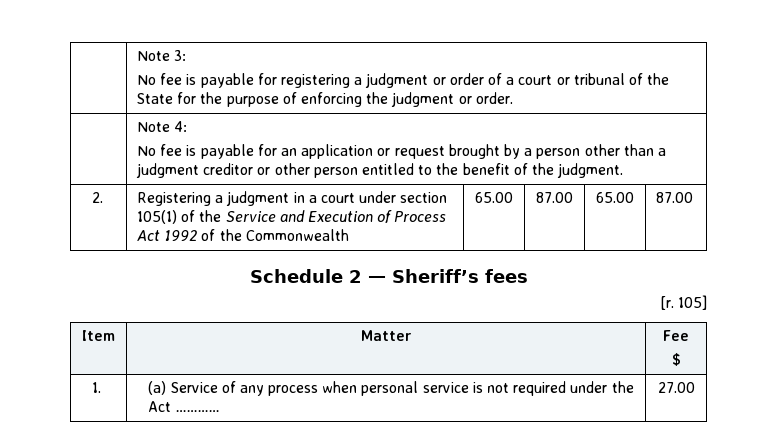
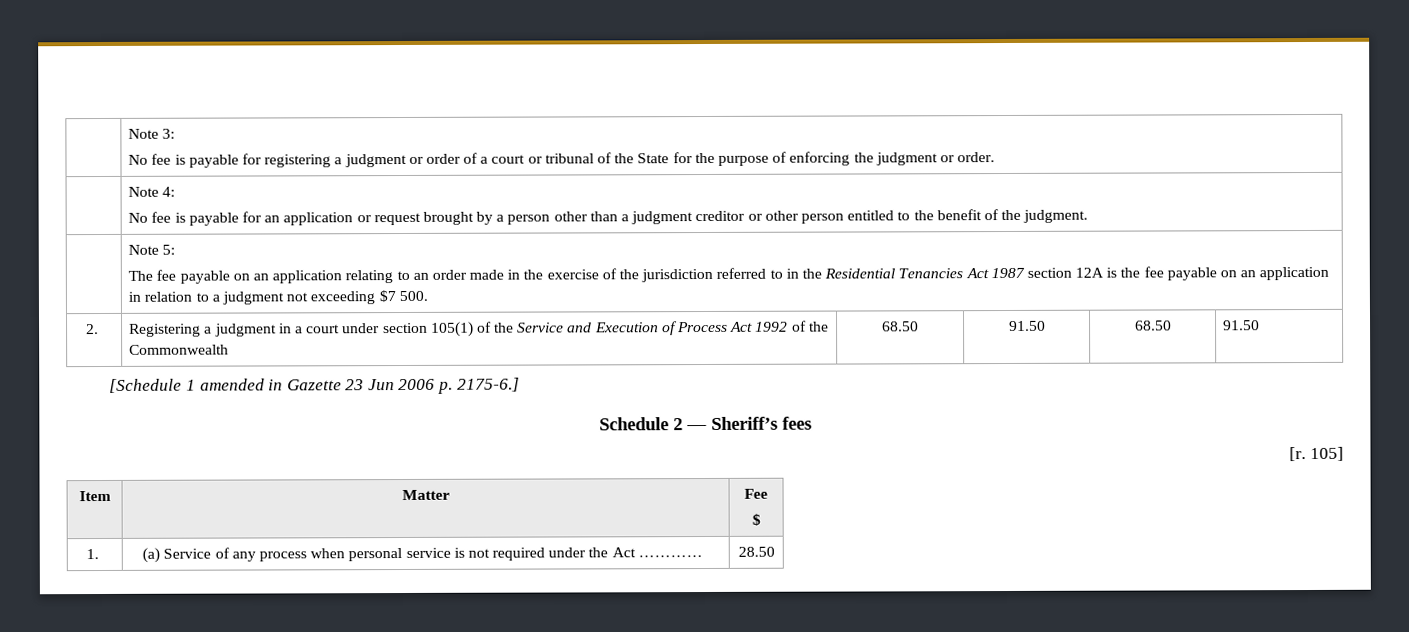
+ Note 5:
+ The fee payable on an application relating to an order made in the exercise of the jurisdiction referred to in the Residential Tenancies Act 1987 section 12A is the fee payable on an application in relation to a judgment not exceeding $7 500.
- 2. | Registering a judgment in a court under section 105(1) of the Service and Execution of Process Act 1992 of the Commonwealth | 65.00 | 87.00 | 65.00 | 87.00
+ 2. | Registering a judgment in a court under section 105(1) of the Service and Execution of Process Act 1992 of the Commonwealth | 68.50 | 91.50 | 68.50 | 91.50
+ [Schedule 1 amended in Gazette 23 Jun 2006 p. 2175-6.]
- 1. | (a) Service of any process when personal service is not required under the Act ………… | 27.00
+ 1. | (a) Service of any process when personal service is not required under the Act ………… | 28.50

